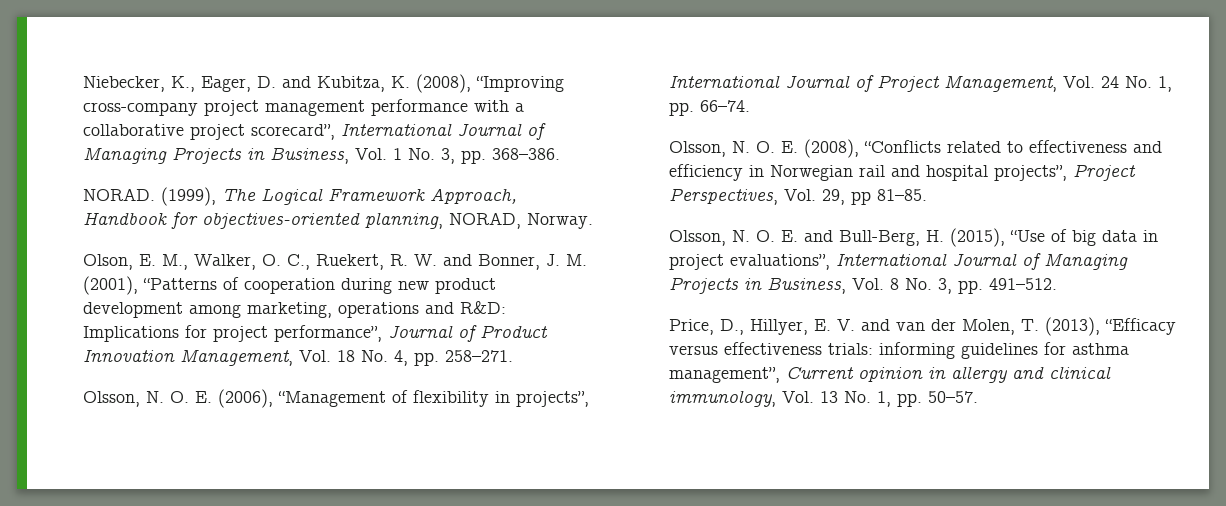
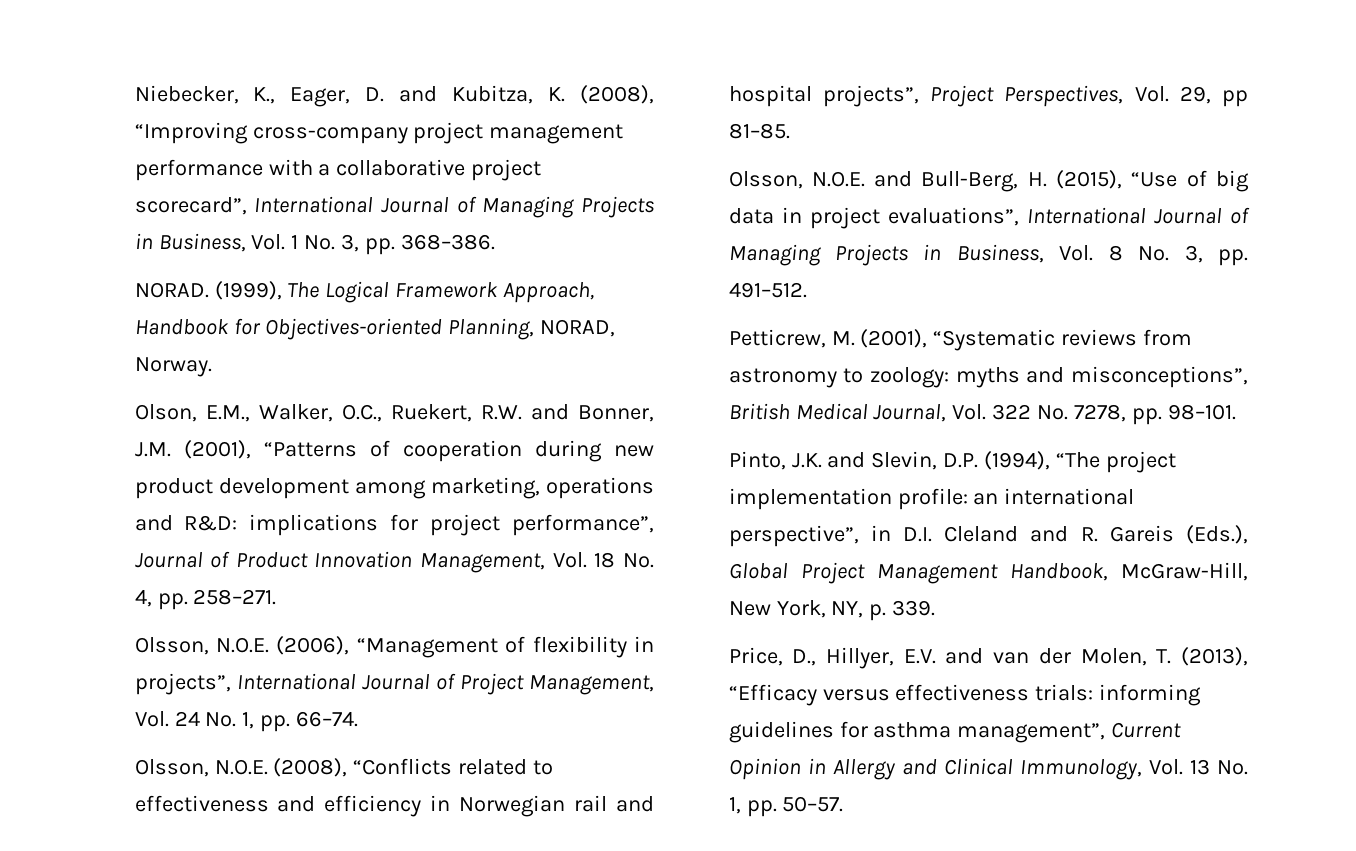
- (1999), The Logical Framework Approach, Handbook for objectives-oriented planning, NORAD, Norway.
+ (1999), The Logical Framework Approach, Handbook for Objectives-oriented Planning, NORAD, Norway.
- Olson, E. M., Walker, O. C., Ruekert, R. W. and Bonner, J. M. (2001), “Patterns of cooperation during new product development among marketing, operations and R&D: Implications for project performance”, Journal of Product Innovation Management, Vol. 18 No. 4, pp. 258–271.
+ Olson, E.M., Walker, O.C., Ruekert, R.W. and Bonner, J.M. (2001), “Patterns of cooperation during new product development among marketing, operations and R&D: implications for project performance”, Journal of Product Innovation Management, Vol. 18 No. 4, pp. 258–271.
- Olsson, N. O. E. (2006), “Management of flexibility in projects”, International Journal of Project Management, Vol. 24 No. 1, pp. 66–74.
+ Olsson, N.O.E. (2006), “Management of flexibility in projects”, International Journal of Project Management, Vol. 24 No. 1, pp. 66–74.
- Olsson, N. O. E. (2008), “Conflicts related to effectiveness and efficiency in Norwegian rail and hospital projects”, Project Perspectives, Vol. 29, pp 81–85.
+ Olsson, N.O.E. (2008), “Conflicts related to effectiveness and efficiency in Norwegian rail and hospital projects”, Project Perspectives, Vol. 29, pp 81–85.
- Olsson, N. O. E. and Bull-Berg, H. (2015), “Use of big data in project evaluations”, International Journal of Managing Projects in Business, Vol. 8 No. 3, pp. 491–512.
+ Olsson, N.O.E. and Bull-Berg, H. (2015), “Use of big data in project evaluations”, International Journal of Managing Projects in Business, Vol. 8 No. 3, pp. 491–512.
+ Petticrew, M. (2001), “Systematic reviews from astronomy to zoology: myths and misconceptions”, British Medical Journal, Vol. 322 No. 7278, pp. 98–101.
+ Pinto, J.K. and Slevin, D.P. (1994), “The project implementation profile: an international perspective”, in D.I. Cleland and R. Gareis (Eds.), Global Project Management Handbook, McGraw-Hill, New York, NY, p. 339.
- Price, D., Hillyer, E. V. and van der Molen, T. (2013), “Efficacy versus effectiveness trials: informing guidelines for asthma management”, Current opinion in allergy and clinical immunology, Vol. 13 No. 1, pp. 50–57.
+ Price, D., Hillyer, E.V. and van der Molen, T. (2013), “Efficacy versus effectiveness trials: informing guidelines for asthma management”, Current Opinion in Allergy and Clinical Immunology, Vol. 13 No. 1, pp. 50–57.

